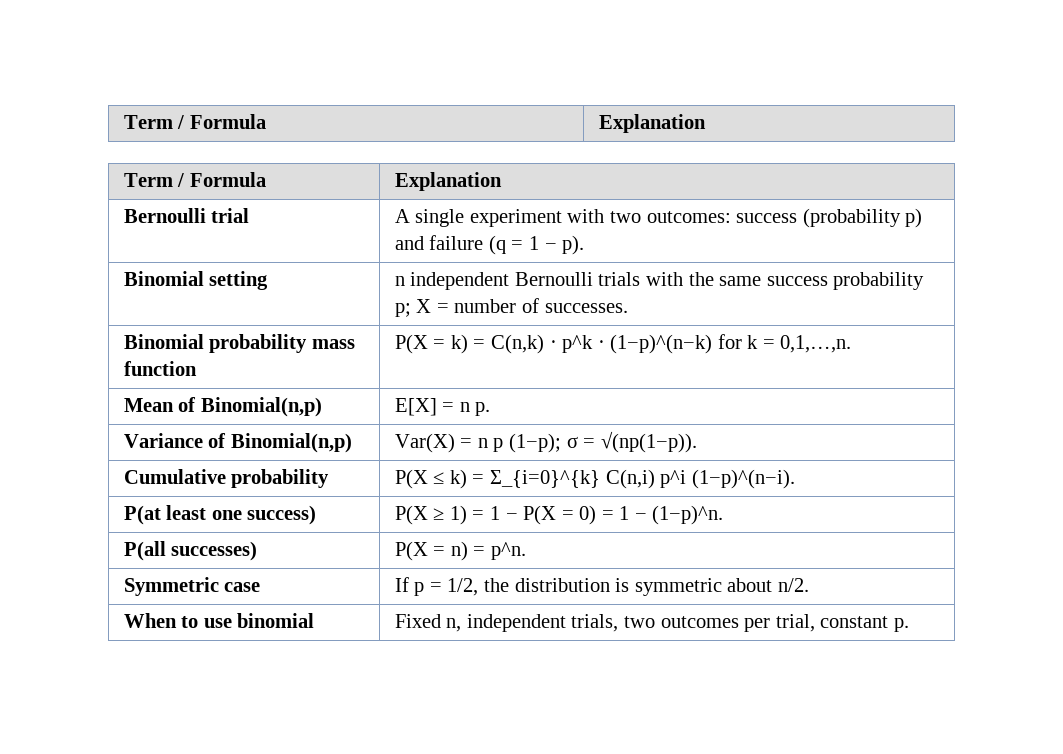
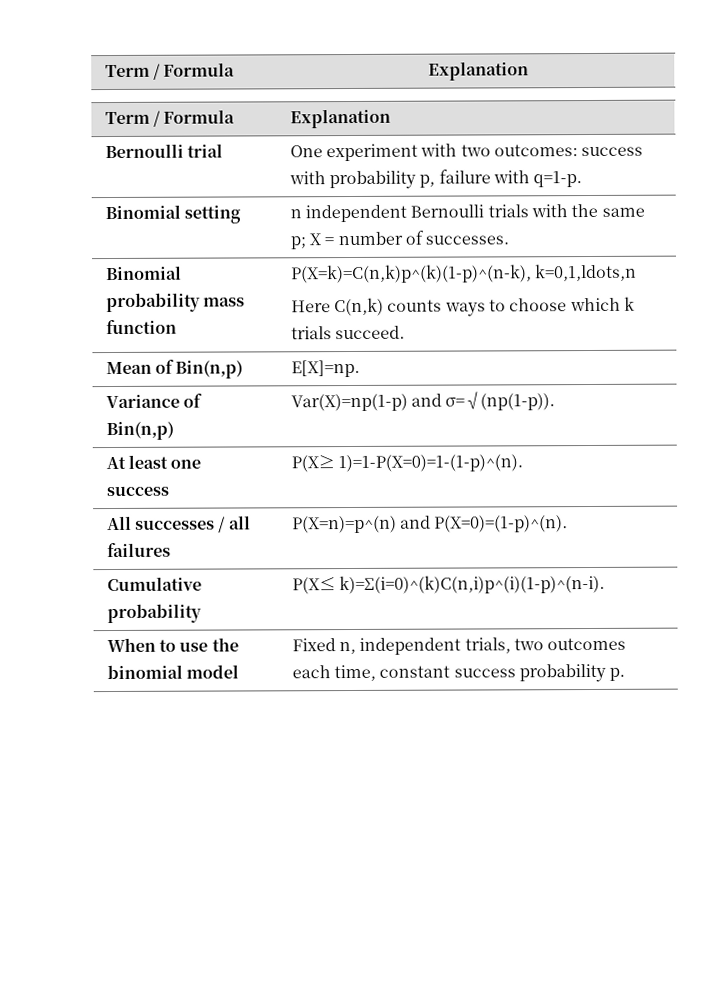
- Bernoulli trial | A single experiment with two outcomes: success (probability p) and failure (q = 1 − p).
+ Bernoulli trial | One experiment with two outcomes: success with probability p, failure with q=1-p.
- Binomial setting | n independent Bernoulli trials with the same success probability p; X = number of successes.
+ Binomial setting | n independent Bernoulli trials with the same p; X = number of successes.
- Binomial probability mass function | P(X = k) = C(n,k) · p^k · (1−p)^(n−k) for k = 0,1,…,n.
- Mean of Binomial(n,p) | E[X] = n p.
- Variance of Binomial(n,p) | Var(X) = n p (1−p); σ = √(np(1−p)).
- Cumulative probability | P(X ≤ k) = Σ_{i=0}^{k} C(n,i) p^i (1−p)^(n−i).
- P(at least one success) | P(X ≥ 1) = 1 − P(X = 0) = 1 − (1−p)^n.
- P(all successes) | P(X = n) = p^n.
- Symmetric case | If p = 1/2, the distribution is symmetric about n/2.
+ Binomial probability mass function | P(X=k)=C(n,k)p^(k)(1-p)^(n-k), k=0,1,ldots,n
+ Here C(n,k) counts ways to choose which k trials succeed.
+ Mean of Bin(n,p) | E[X]=np.
+ Variance of Bin(n,p) | Var(X)=np(1-p) and σ=√(np(1-p)).
+ At least one success | P(X≥ 1)=1-P(X=0)=1-(1-p)^(n).
+ All successes / all failures | P(X=n)=p^(n) and P(X=0)=(1-p)^(n).
+ Cumulative probability | P(X≤ k)=Σ(i=0)^(k)C(n,i)p^(i)(1-p)^(n-i).
- When to use binomial | Fixed n, independent trials, two outcomes per trial, constant p.
+ When to use the binomial model | Fixed n, independent trials, two outcomes each time, constant success probability p.

